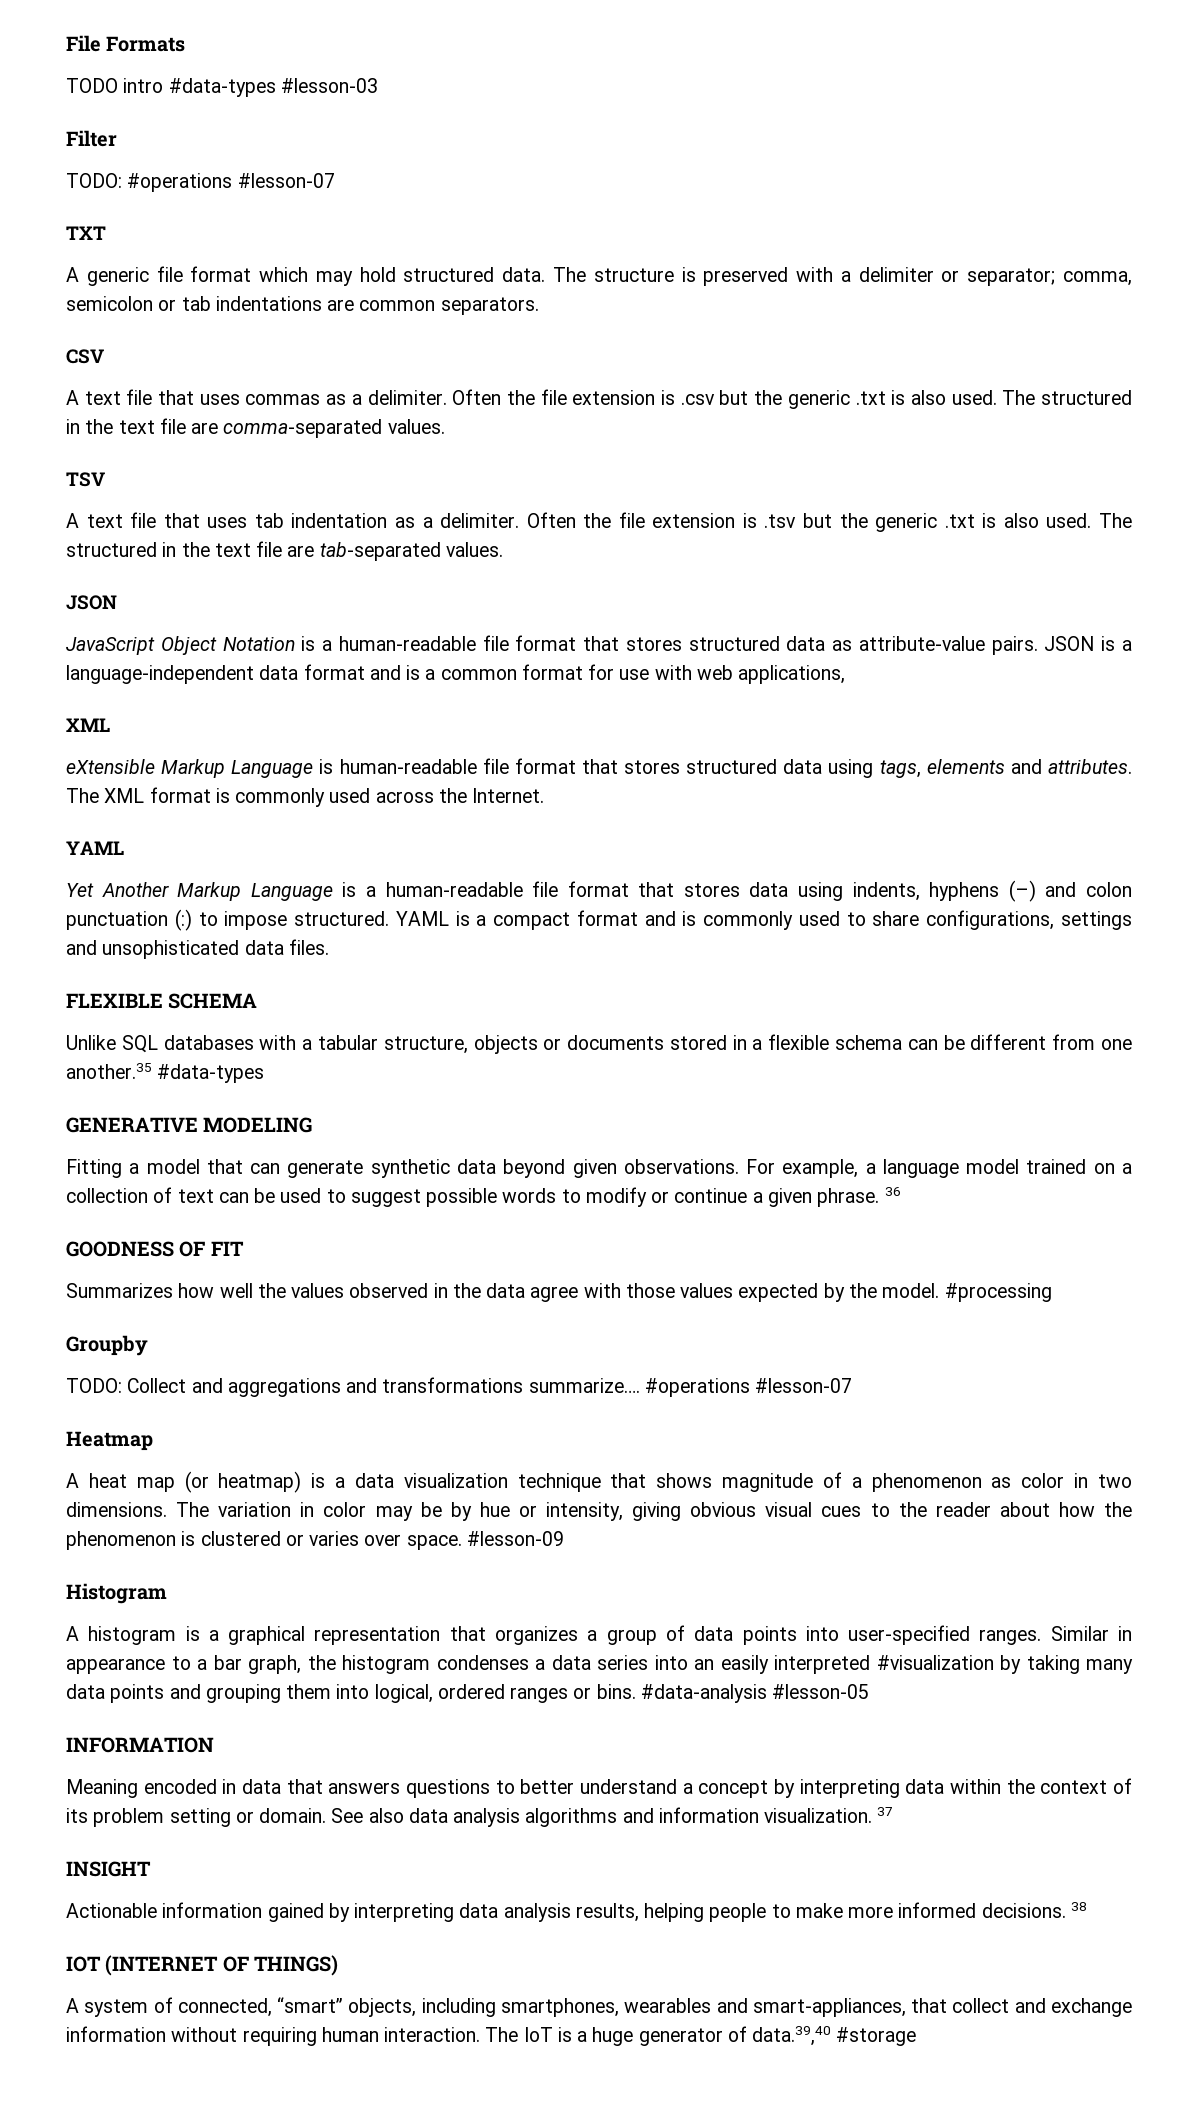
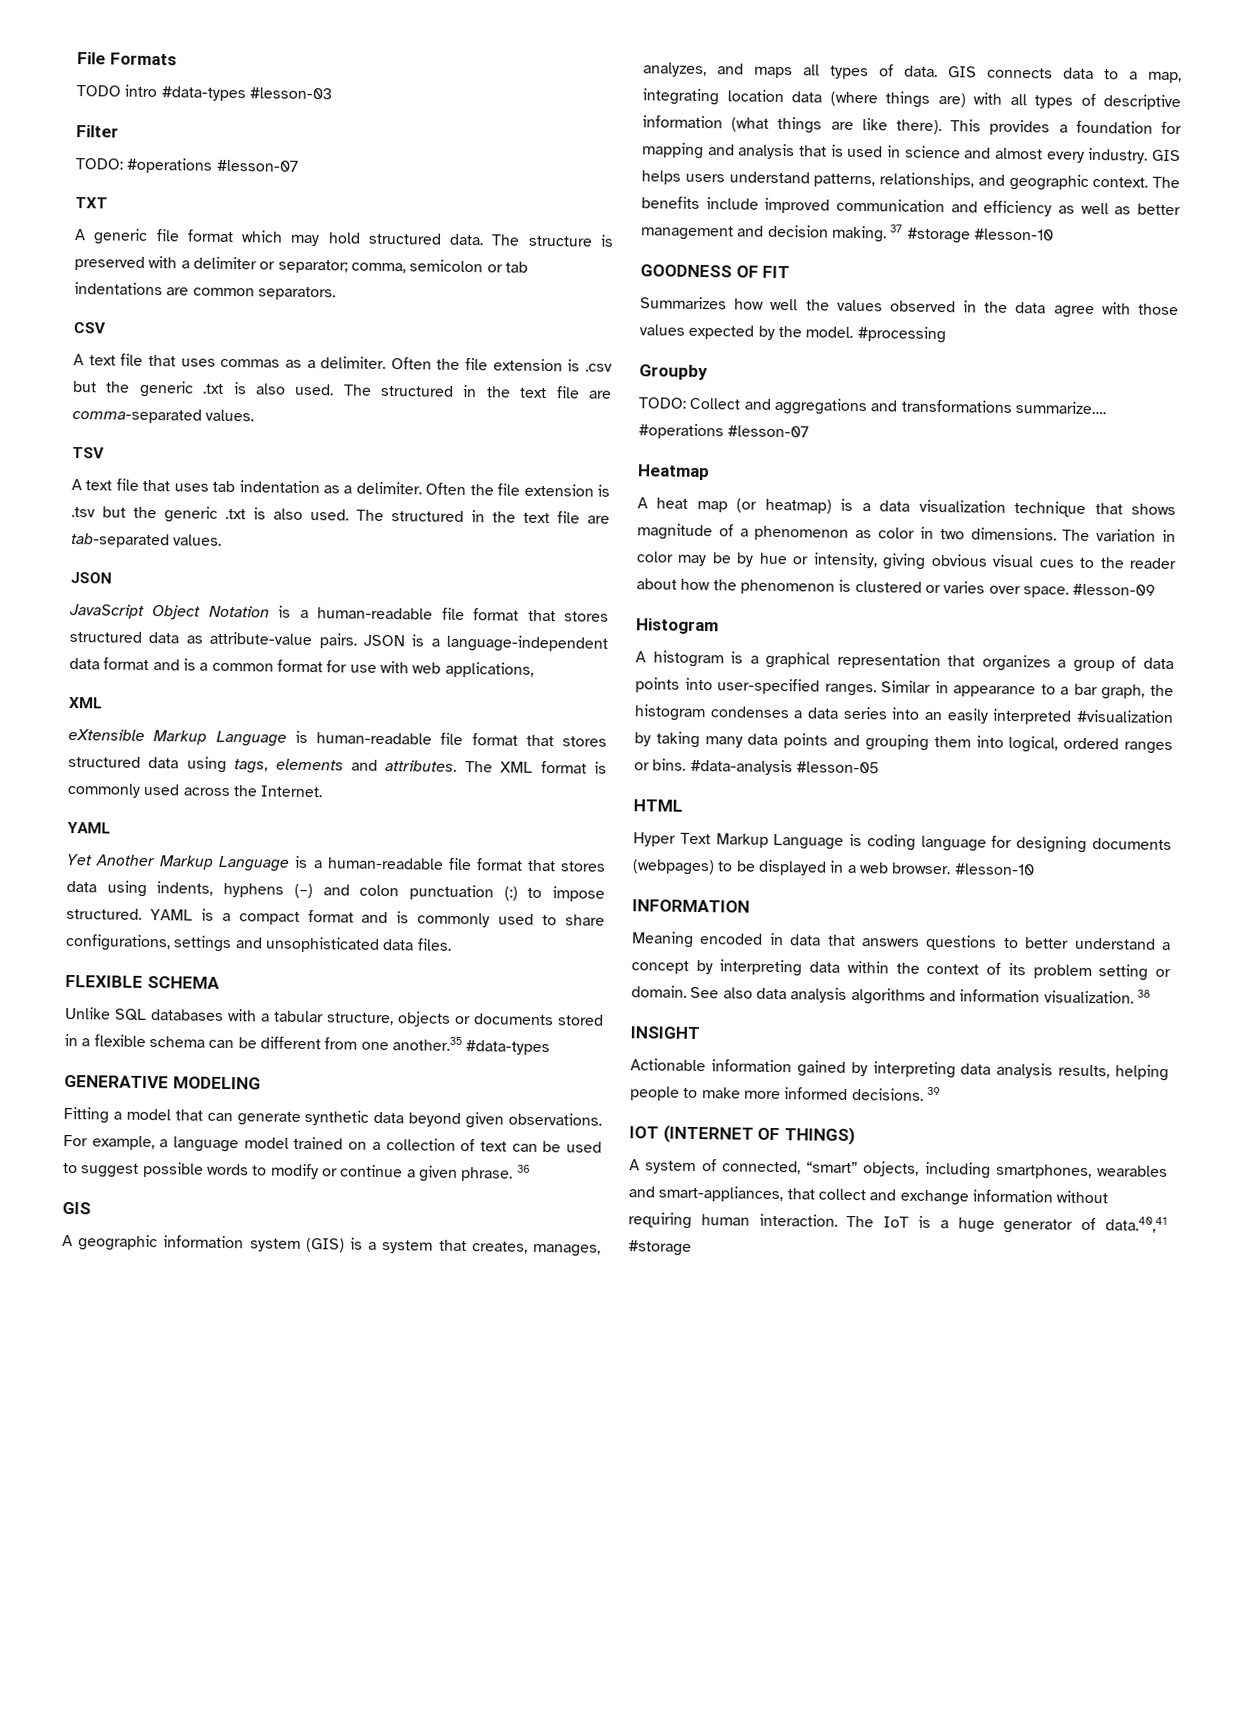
  36
+ GIS
+ A geographic information system (GIS) is a system that creates, manages, analyzes, and maps all types of data. GIS connects data to a map, integrating location data (where things are) with all types of descriptive information (what things are like there). This provides a foundation for mapping and analysis that is used in science and almost every industry. GIS helps users understand patterns, relationships, and geographic context. The benefits include improved communication and efficiency as well as better management and decision making. 37 #storage #lesson-10
+ HTML
+ Hyper Text Markup Language is coding language for designing documents (webpages) to be displayed in a web browser. #lesson-10
- 37
+ 38
- 38
+ 39
- The IoT is a huge generator of data.39,40 #storage
+ The IoT is a huge generator of data.40,41 #storage

